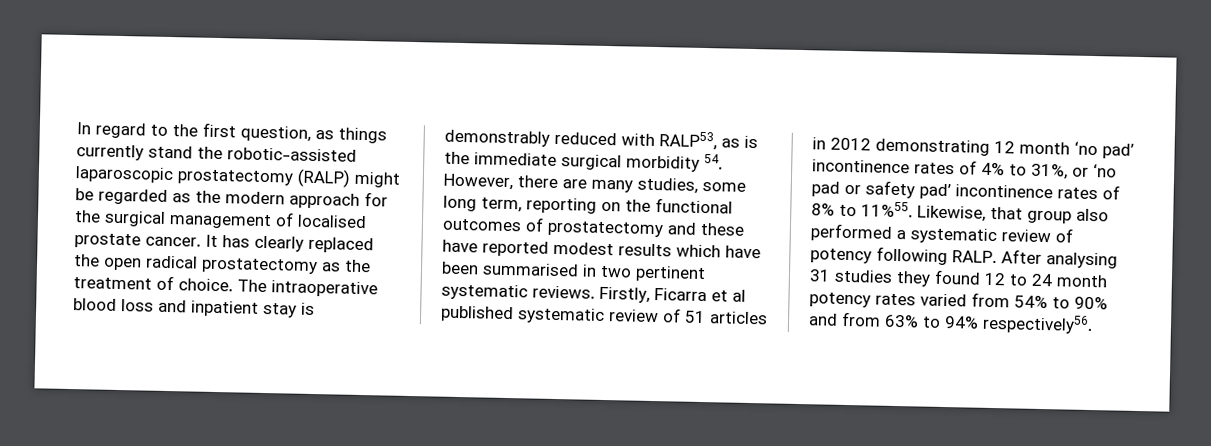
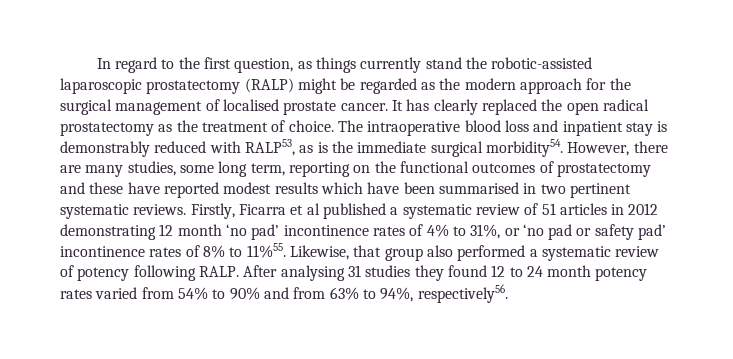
- The intraoperative blood loss and inpatient stay is demonstrably reduced with RALP53, as is the immediate surgical morbidity 54. However, there are many studies, some long term, reporting on the functional outcomes of prostatectomy and these have reported modest results which have been summarised in two pertinent systematic reviews.
+ The intraoperative blood loss and inpatient stay is demonstrably reduced with RALP53, as is the immediate surgical morbidity54. However, there are many studies, some long term, reporting on the functional outcomes of prostatectomy and these have reported modest results which have been summarised in two pertinent systematic reviews.
- Firstly, Ficarra et al published systematic review of 51 articles in 2012 demonstrating 12 month ‘no pad’ incontinence rates of 4% to 31%, or ‘no pad or safety pad’ incontinence rates of 8% to 11%55.
+ Firstly, Ficarra et al published a systematic review of 51 articles in 2012 demonstrating 12 month ‘no pad’ incontinence rates of 4% to 31%, or ‘no pad or safety pad’ incontinence rates of 8% to 11%55.
- After analysing 31 studies they found 12 to 24 month potency rates varied from 54% to 90% and from 63% to 94% respectively56.
+ After analysing 31 studies they found 12 to 24 month potency rates varied from 54% to 90% and from 63% to 94%, respectively56.

